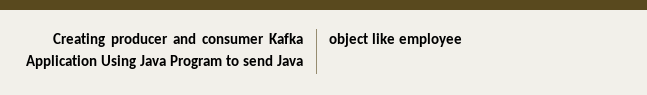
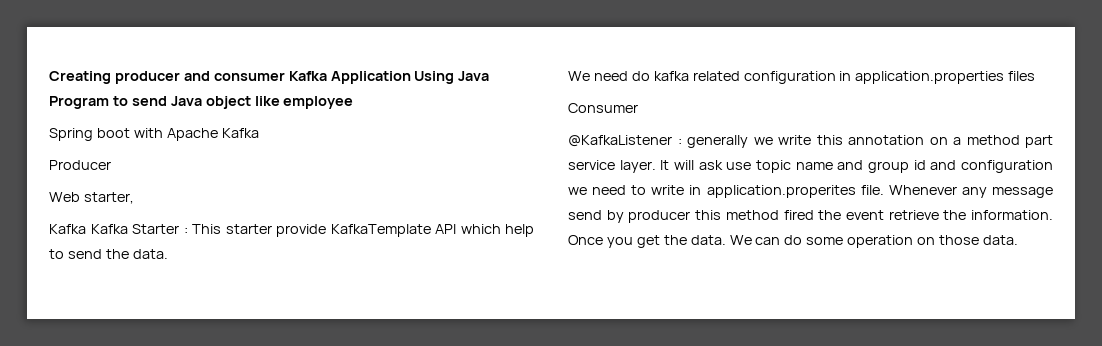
+ Spring boot with Apache Kafka
+ Producer
+ Web starter,
+ Kafka Kafka Starter : This starter provide KafkaTemplate API which help to send the data.
+ We need do kafka related configuration in application.properties files
+ Consumer
+ @KafkaListener : generally we write this annotation on a method part service layer. It will ask use topic name and group id and configuration we need to write in application.properites file. Whenever any message send by producer this method fired the event retrieve the information. Once you get the data. We can do some operation on those data.

